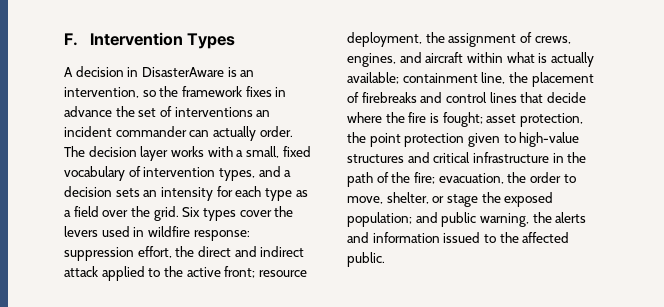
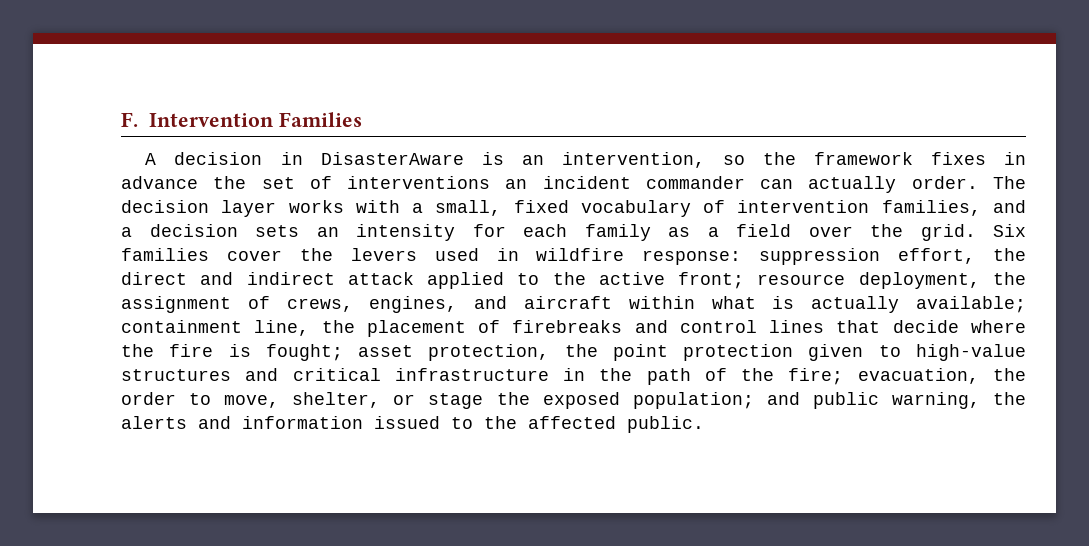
- F. Intervention Types
+ F. Intervention Families
- The decision layer works with a small, fixed vocabulary of intervention types, and a decision sets an intensity for each type as a field over the grid.
+ The decision layer works with a small, fixed vocabulary of intervention families, and a decision sets an intensity for each family as a field over the grid.
- Six types cover the levers used in wildfire response:
+ Six families cover the levers used in wildfire response:

